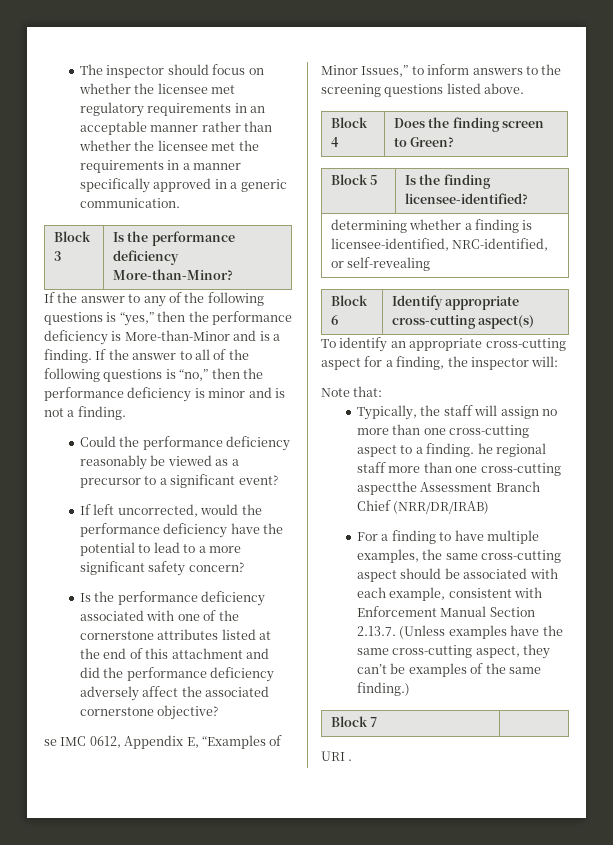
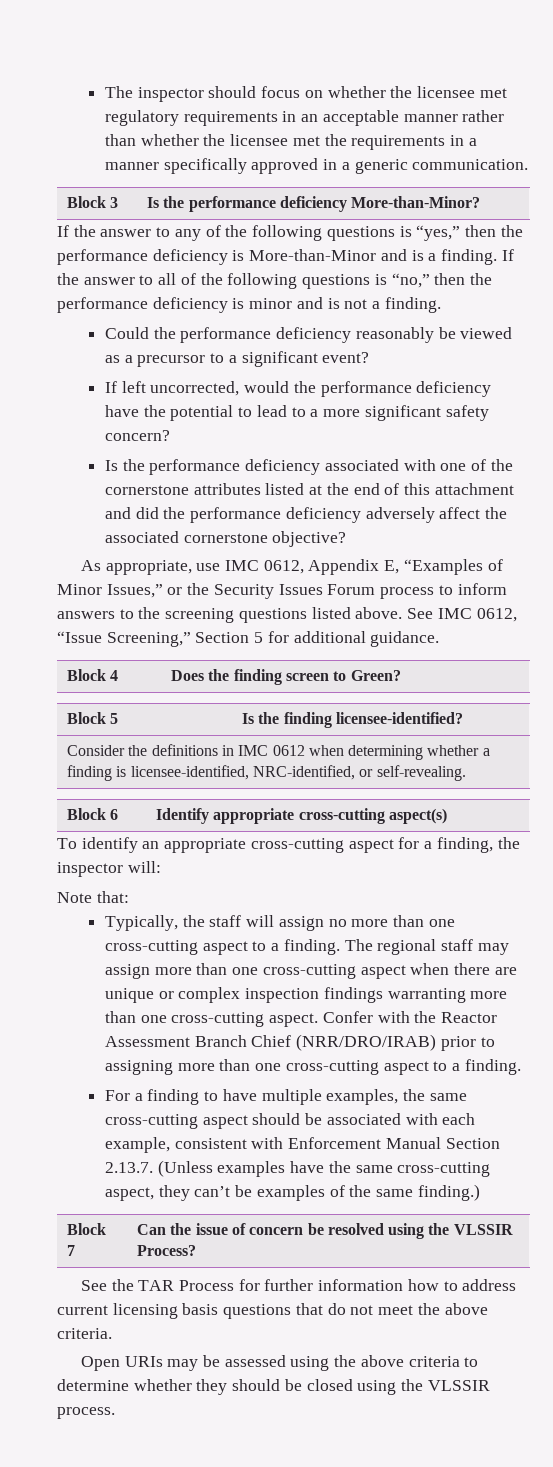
- se IMC 0612, Appendix E, “Examples of Minor Issues,” to inform answers to the screening questions listed above.
+ As appropriate, use IMC 0612, Appendix E, “Examples of Minor Issues,” or the Security Issues Forum process to inform answers to the screening questions listed above. See IMC 0612, “Issue Screening,” Section 5 for additional guidance.
- determining whether a finding is licensee-identified, NRC-identified, or self-revealing
+ Consider the definitions in IMC 0612 when determining whether a finding is licensee-identified, NRC-identified, or self-revealing.
- Typically, the staff will assign no more than one cross-cutting aspect to a finding. he regional staff more than one cross-cutting aspectthe Assessment Branch Chief (NRR/DR/IRAB)
+ Typically, the staff will assign no more than one cross-cutting aspect to a finding. The regional staff may assign more than one cross-cutting aspect when there are unique or complex inspection findings warranting more than one cross-cutting aspect. Confer with the Reactor Assessment Branch Chief (NRR/DRO/IRAB) prior to assigning more than one cross-cutting aspect to a finding.
- Block 7 |
- URI .
+ Block 7 | Can the issue of concern be resolved using the VLSSIR Process?
+ See the TAR Process for further information how to address current licensing basis questions that do not meet the above criteria.
+ Open URIs may be assessed using the above criteria to determine whether they should be closed using the VLSSIR process.

